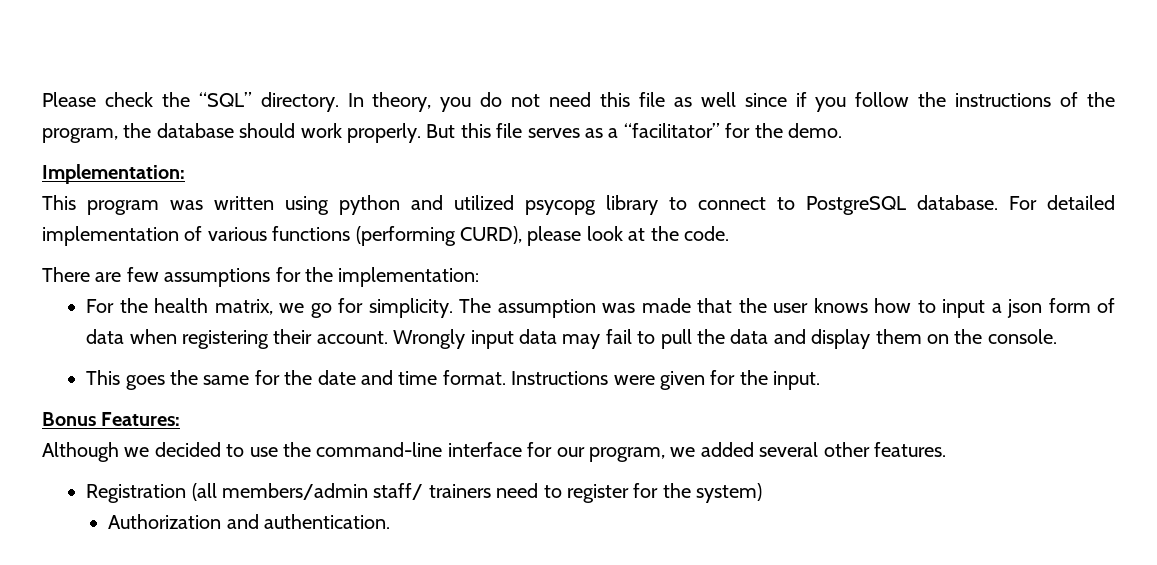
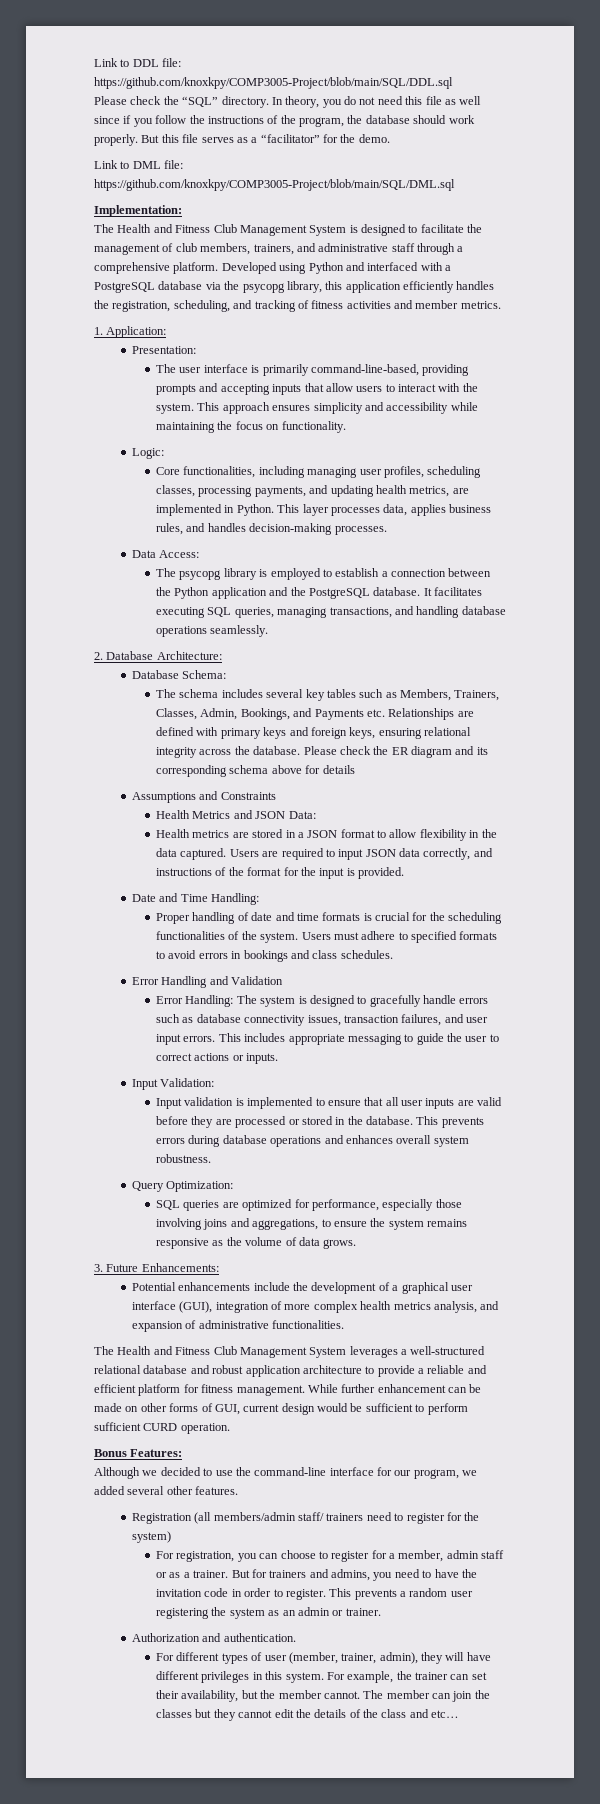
+ Link to DDL file: https://github.com/knoxkpy/COMP3005-Project/blob/main/SQL/DDL.sql
+ Link to DML file: https://github.com/knoxkpy/COMP3005-Project/blob/main/SQL/DML.sql
  Implementation:
- This program was written using python and utilized psycopg library to connect to PostgreSQL database. For detailed implementation of various functions (performing CURD), please look at the code.
- There are few assumptions for the implementation:
- For the health matrix, we go for simplicity. The assumption was made that the user knows how to input a json form of data when registering their account. Wrongly input data may fail to pull the data and display them on the console.
- This goes the same for the date and time format. Instructions were given for the input.
+ The Health and Fitness Club Management System is designed to facilitate the management of club members, trainers, and administrative staff through a comprehensive platform. Developed using Python and interfaced with a PostgreSQL database via the psycopg library, this application efficiently handles the registration, scheduling, and tracking of fitness activities and member metrics.
+ 1. Application:
+ Presentation:
+ The user interface is primarily command-line-based, providing prompts and accepting inputs that allow users to interact with the system. This approach ensures simplicity and accessibility while maintaining the focus on functionality.
+ Logic:
+ Core functionalities, including managing user profiles, scheduling classes, processing payments, and updating health metrics, are implemented in Python. This layer processes data, applies business rules, and handles decision-making processes.
+ Data Access:
+ The psycopg library is employed to establish a connection between the Python application and the PostgreSQL database. It facilitates executing SQL queries, managing transactions, and handling database operations seamlessly.
+ 2. Database Architecture:
+ Database Schema:
+ The schema includes several key tables such as Members, Trainers, Classes, Admin, Bookings, and Payments etc. Relationships are defined with primary keys and foreign keys, ensuring relational integrity across the database. Please check the ER diagram and its corresponding schema above for details
+ Assumptions and Constraints
+ Health Metrics and JSON Data:
+ Health metrics are stored in a JSON format to allow flexibility in the data captured. Users are required to input JSON data correctly, and instructions of the format for the input is provided.
+ Date and Time Handling:
+ Proper handling of date and time formats is crucial for the scheduling functionalities of the system. Users must adhere to specified formats to avoid errors in bookings and class schedules.
+ Error Handling and Validation
+ Error Handling: The system is designed to gracefully handle errors such as database connectivity issues, transaction failures, and user input errors. This includes appropriate messaging to guide the user to correct actions or inputs.
+ Input Validation:
+ Input validation is implemented to ensure that all user inputs are valid before they are processed or stored in the database. This prevents errors during database operations and enhances overall system robustness.
+ Query Optimization:
+ SQL queries are optimized for performance, especially those involving joins and aggregations, to ensure the system remains responsive as the volume of data grows.
+ 3. Future Enhancements:
+ Potential enhancements include the development of a graphical user interface (GUI), integration of more complex health metrics analysis, and expansion of administrative functionalities.
+ The Health and Fitness Club Management System leverages a well-structured relational database and robust application architecture to provide a reliable and efficient platform for fitness management. While further enhancement can be made on other forms of GUI, current design would be sufficient to perform sufficient CURD operation.
+ For registration, you can choose to register for a member, admin staff or as a trainer. But for trainers and admins, you need to have the invitation code in order to register. This prevents a random user registering the system as an admin or trainer.
  Authorization and authentication.
+ For different types of user (member, trainer, admin), they will have different privileges in this system. For example, the trainer can set their availability, but the member cannot. The member can join the classes but they cannot edit the details of the class and etc…

